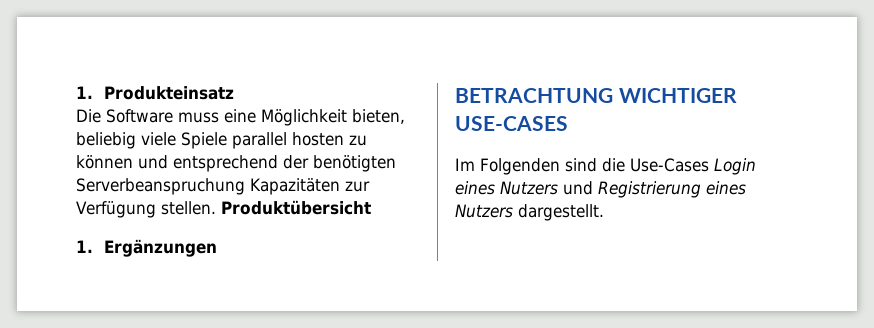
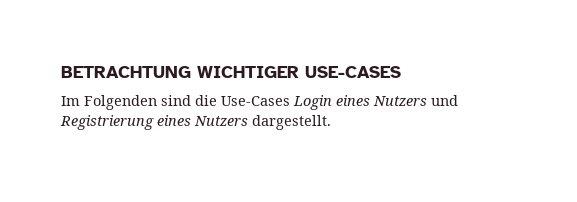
- 1. Produkteinsatz
- Die Software muss eine Möglichkeit bieten, beliebig viele Spiele parallel hosten zu können und entsprechend der benötigten Serverbeanspruchung Kapazitäten zur Verfügung stellen. Produktübersicht
- 1. Ergänzungen

